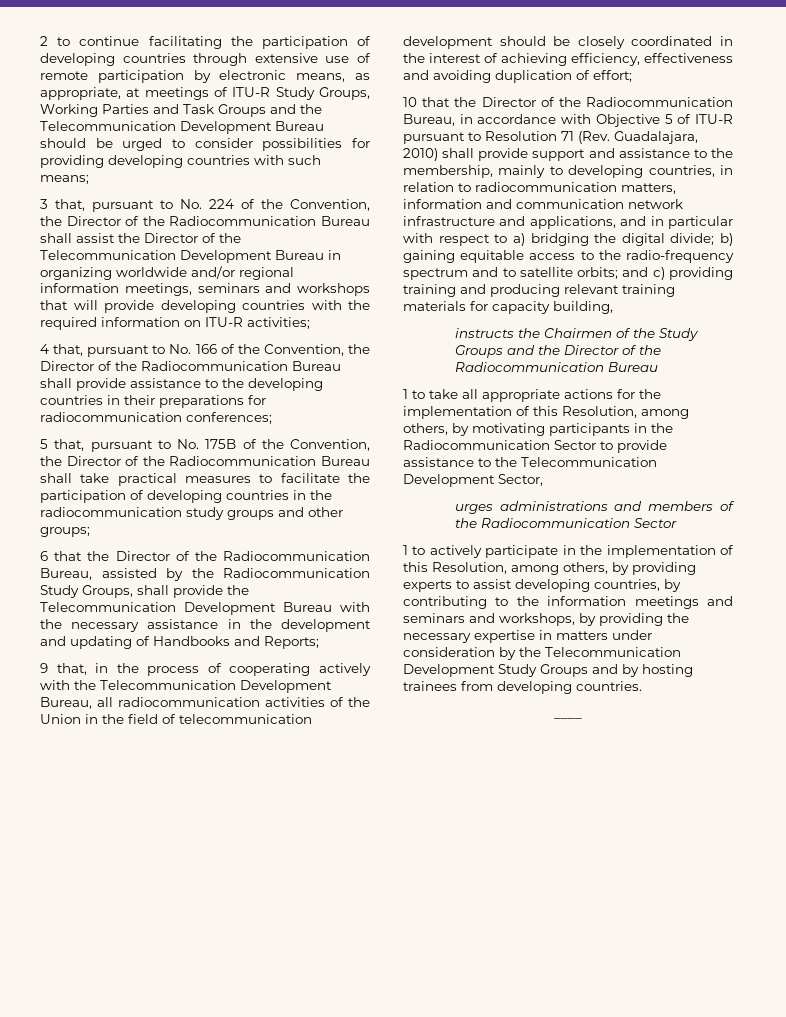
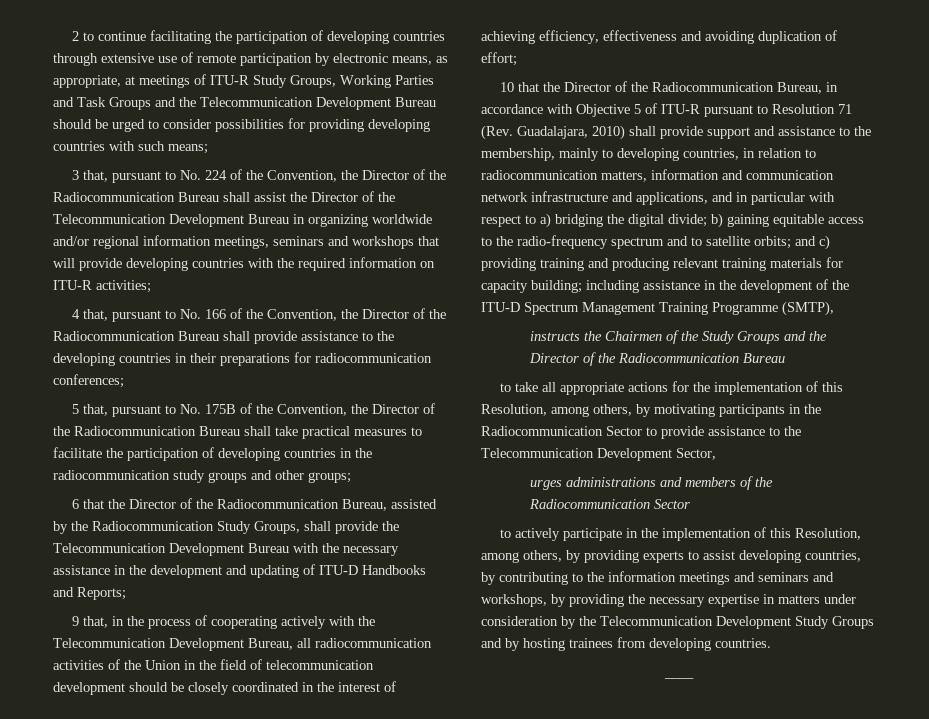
- 6 that the Director of the Radiocommunication Bureau, assisted by the Radiocommunication Study Groups, shall provide the Telecommunication Development Bureau with the necessary assistance in the development and updating of Handbooks and Reports;
+ 6 that the Director of the Radiocommunication Bureau, assisted by the Radiocommunication Study Groups, shall provide the Telecommunication Development Bureau with the necessary assistance in the development and updating of ITU-D Handbooks and Reports;
- and c) providing training and producing relevant training materials for capacity building,
+ and c) providing training and producing relevant training materials for capacity building; including assistance in the development of the ITU-D Spectrum Management Training Programme (SMTP),
- 1 to take all appropriate actions for the implementation of this Resolution, among others, by motivating participants in the Radiocommunication Sector to provide assistance to the Telecommunication Development Sector,
+ to take all appropriate actions for the implementation of this Resolution, among others, by motivating participants in the Radiocommunication Sector to provide assistance to the Telecommunication Development Sector,
- 1 to actively participate in the implementation of this Resolution, among others, by providing experts to assist developing countries, by contributing to the information meetings and seminars and workshops, by providing the necessary expertise in matters under consideration by the Telecommunication Development Study Groups and by hosting trainees from developing countries.
+ to actively participate in the implementation of this Resolution, among others, by providing experts to assist developing countries, by contributing to the information meetings and seminars and workshops, by providing the necessary expertise in matters under consideration by the Telecommunication Development Study Groups and by hosting trainees from developing countries.

